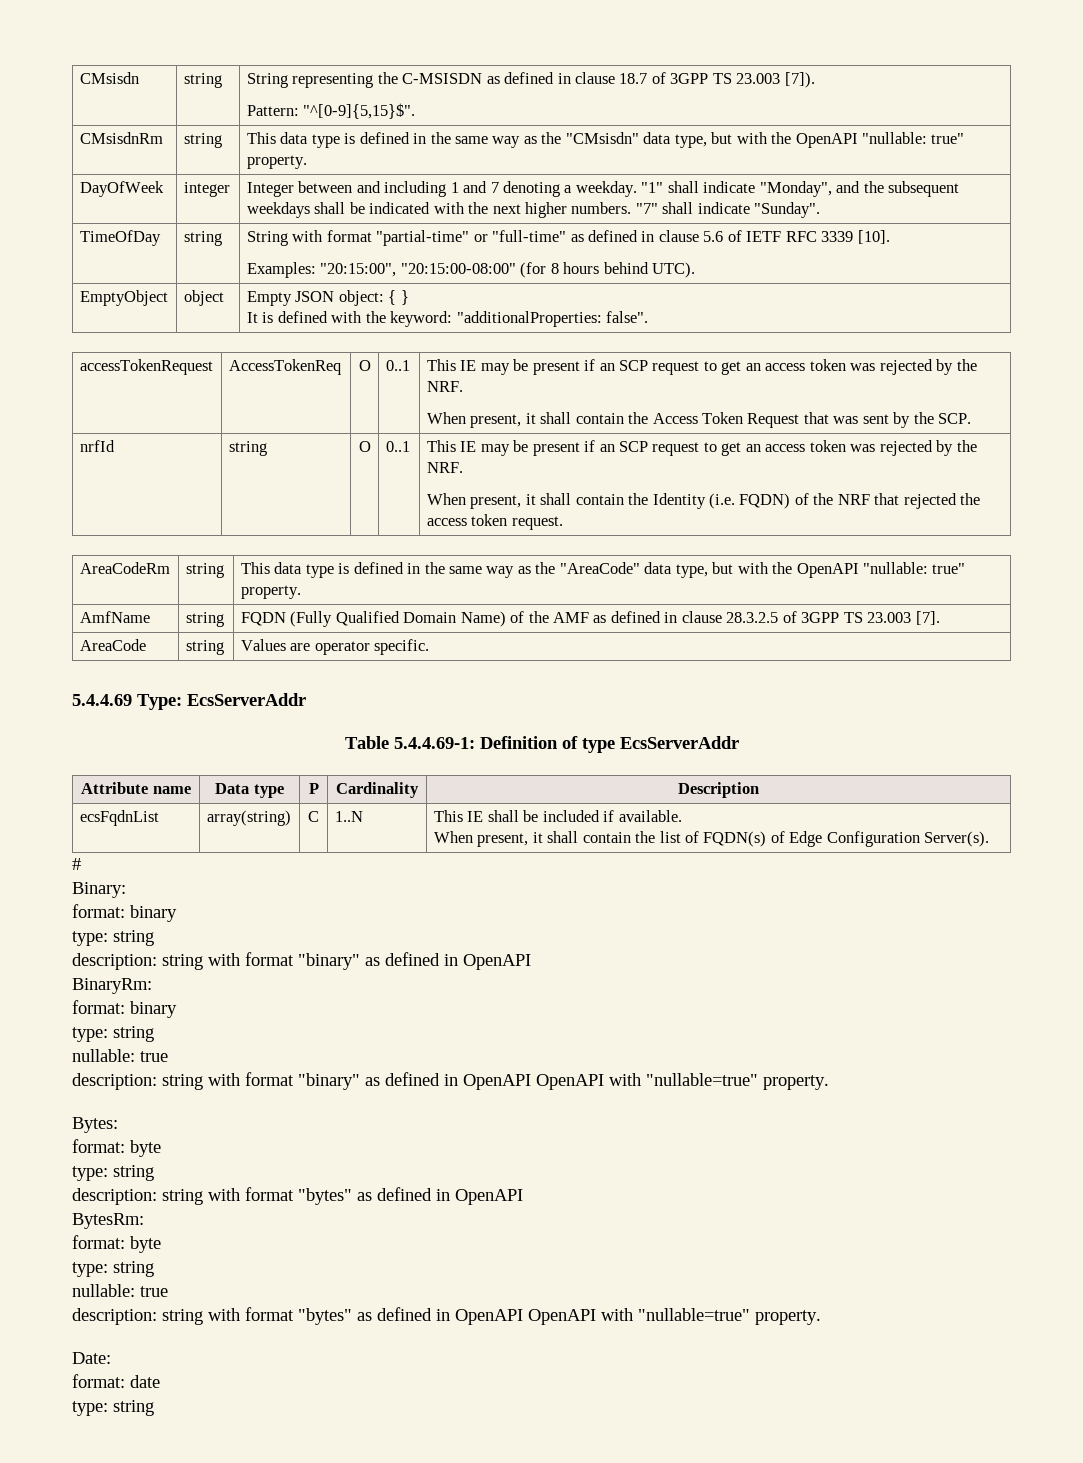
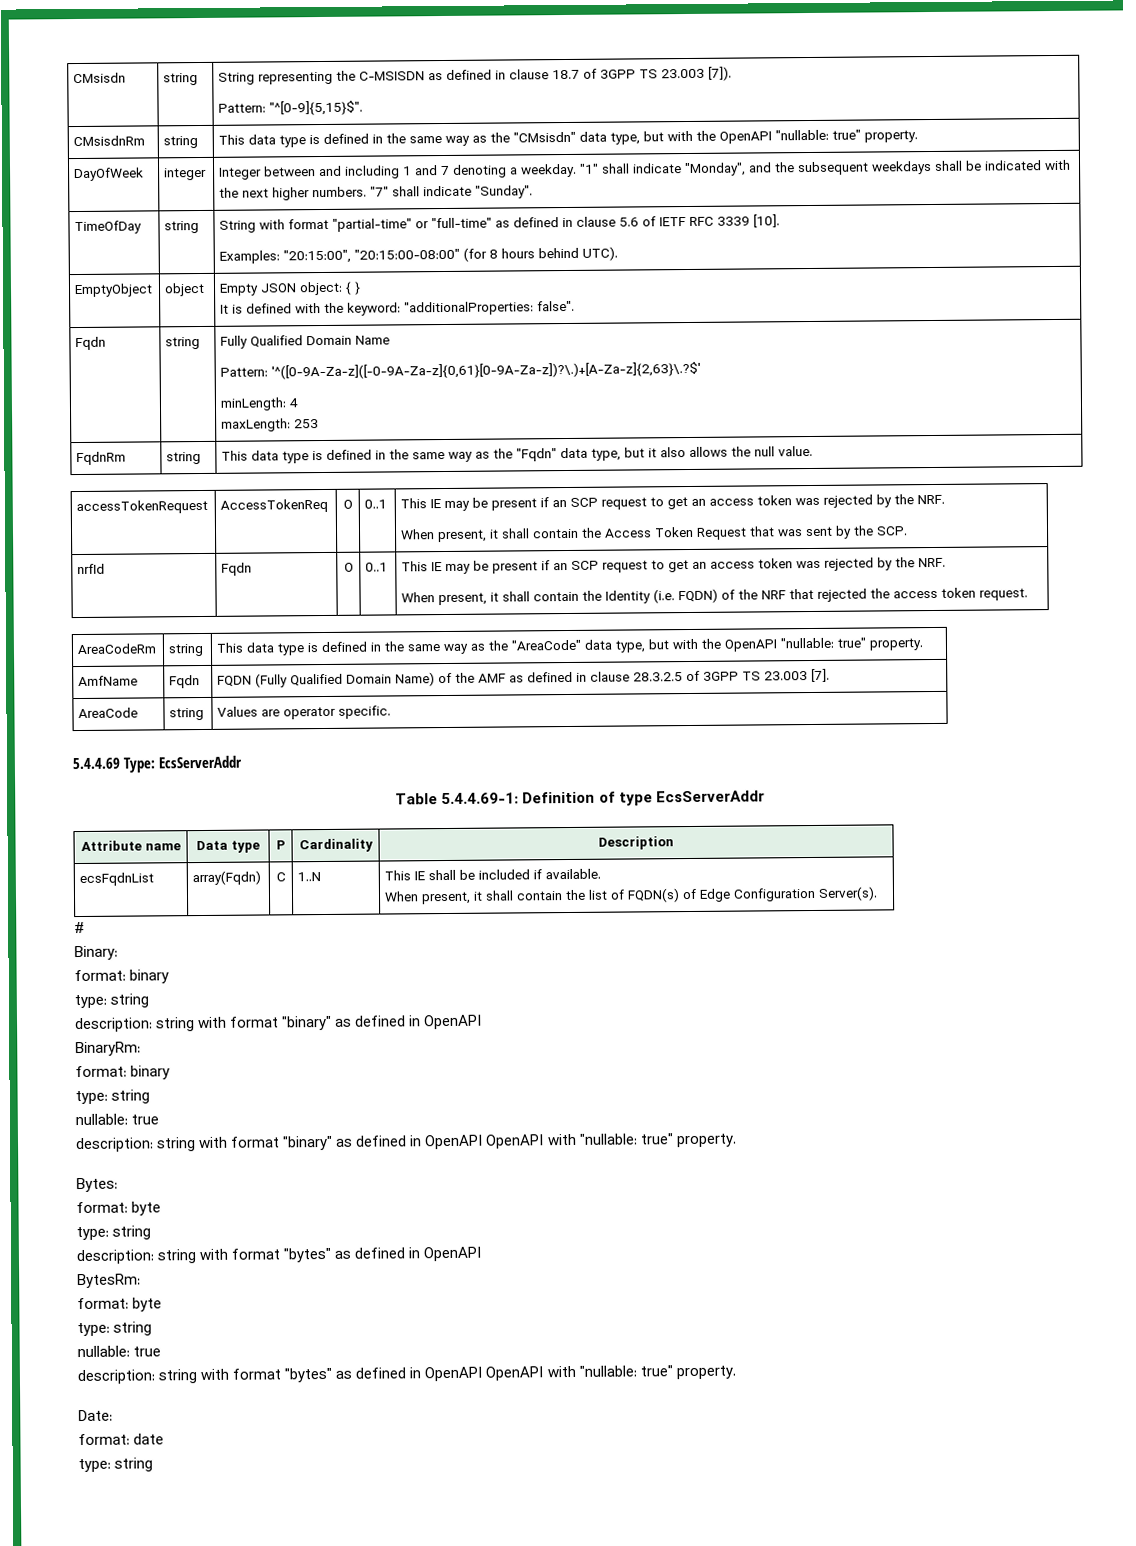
+ Fqdn | string | Fully Qualified Domain Name
+ Pattern: '^([0-9A-Za-z]([-0-9A-Za-z]{0,61}[0-9A-Za-z])?\.)+[A-Za-z]{2,63}\.?$'
+ minLength: 4
+ maxLength: 253
+ FqdnRm | string | This data type is defined in the same way as the "Fqdn" data type, but it also allows the null value.
- nrfId | string
+ nrfId | Fqdn
- AmfName | string | FQDN (Fully Qualified Domain Name) of the AMF as defined in clause 28.3.2.5 of 3GPP TS 23.003 [7].
+ AmfName | Fqdn | FQDN (Fully Qualified Domain Name) of the AMF as defined in clause 28.3.2.5 of 3GPP TS 23.003 [7].
- ecsFqdnList | array(string) | C | 1..N | This IE shall be included if available.
+ ecsFqdnList | array(Fqdn) | C | 1..N | This IE shall be included if available.
- description: string with format "binary" as defined in OpenAPI OpenAPI with "nullable=true" property.
+ description: string with format "binary" as defined in OpenAPI OpenAPI with "nullable: true" property.
- description: string with format "bytes" as defined in OpenAPI OpenAPI with "nullable=true" property.
+ description: string with format "bytes" as defined in OpenAPI OpenAPI with "nullable: true" property.

